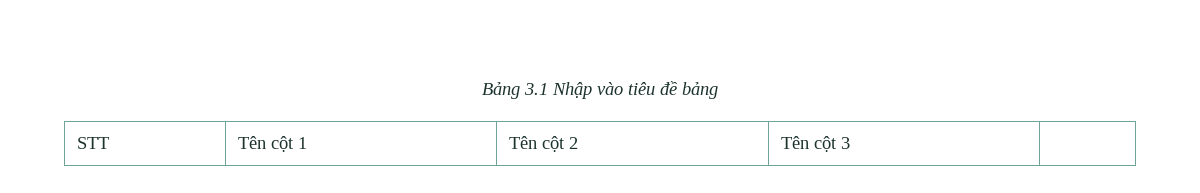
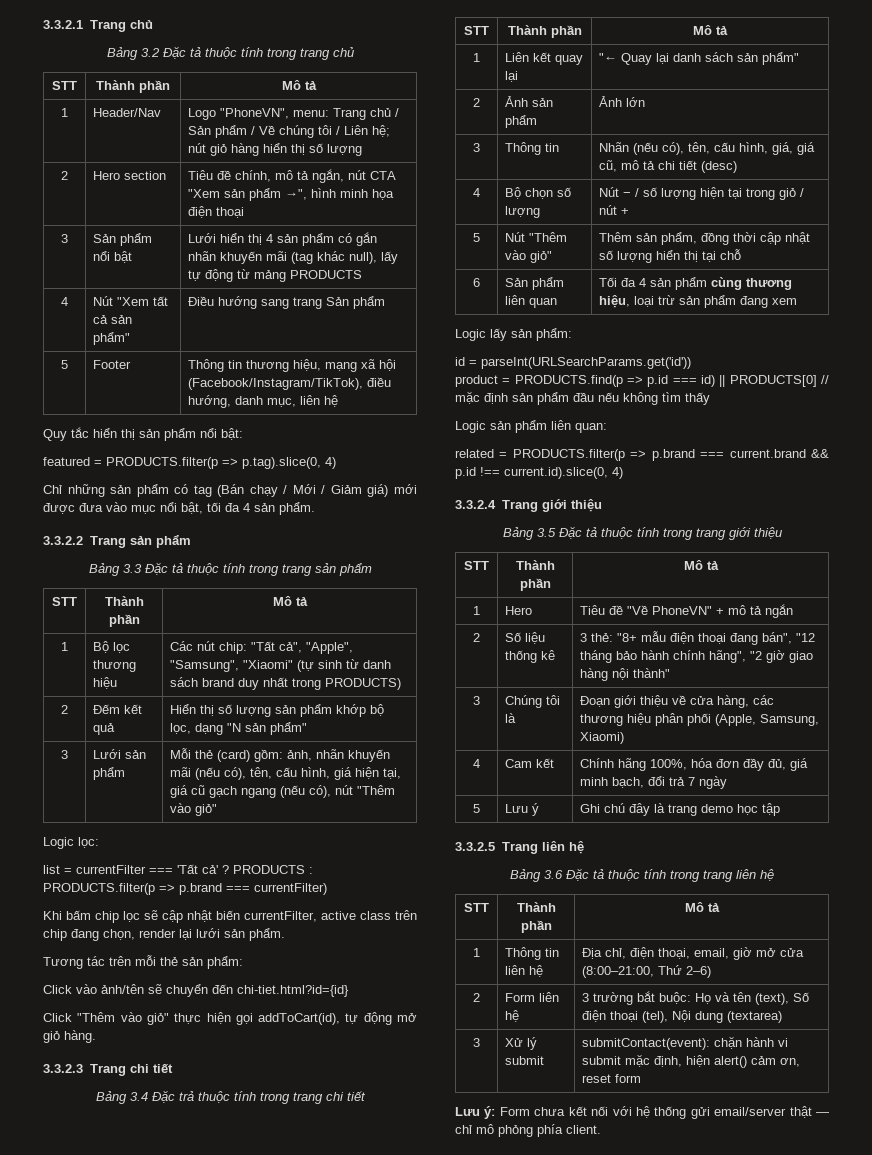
- Bảng 3.1 Nhập vào tiêu đề bảng
- STT | Tên cột 1 | Tên cột 2 | Tên cột 3 |
+ 3.3.2.1 Trang chủ
+ Bảng 3.2 Đặc tả thuộc tính trong trang chủ
+ STT | Thành phần | Mô tả
+ 1 | Header/Nav | Logo "PhoneVN", menu: Trang chủ / Sản phẩm / Về chúng tôi / Liên hệ; nút giỏ hàng hiển thị số lượng
+ 2 | Hero section | Tiêu đề chính, mô tả ngắn, nút CTA "Xem sản phẩm →", hình minh họa điện thoại
+ 3 | Sản phẩm nổi bật | Lưới hiển thị 4 sản phẩm có gắn nhãn khuyến mãi (tag khác null), lấy tự động từ mảng PRODUCTS
+ 4 | Nút "Xem tất cả sản phẩm" | Điều hướng sang trang Sản phẩm
+ 5 | Footer | Thông tin thương hiệu, mạng xã hội (Facebook/Instagram/TikTok), điều hướng, danh mục, liên hệ
+ Quy tắc hiển thị sản phẩm nổi bật:
+ featured = PRODUCTS.filter(p => p.tag).slice(0, 4)
+ Chỉ những sản phẩm có tag (Bán chạy / Mới / Giảm giá) mới được đưa vào mục nổi bật, tối đa 4 sản phẩm.
+ 3.3.2.2 Trang sản phẩm
+ Bảng 3.3 Đặc tả thuộc tính trong trang sản phẩm
+ STT | Thành phần | Mô tả
+ 1 | Bộ lọc thương hiệu | Các nút chip: "Tất cả", "Apple", "Samsung", "Xiaomi" (tự sinh từ danh sách brand duy nhất trong PRODUCTS)
+ 2 | Đếm kết quả | Hiển thị số lượng sản phẩm khớp bộ lọc, dạng "N sản phẩm"
+ 3 | Lưới sản phẩm | Mỗi thẻ (card) gồm: ảnh, nhãn khuyến mãi (nếu có), tên, cấu hình, giá hiện tại, giá cũ gạch ngang (nếu có), nút "Thêm vào giỏ"
+ Logic lọc:
+ list = currentFilter === 'Tất cả' ? PRODUCTS : PRODUCTS.filter(p => p.brand === currentFilter)
+ Khi bấm chip lọc sẽ cập nhật biến currentFilter, active class trên chip đang chọn, render lại lưới sản phẩm.
+ Tương tác trên mỗi thẻ sản phẩm:
+ Click vào ảnh/tên sẽ chuyển đến chi-tiet.html?id={id}
+ Click "Thêm vào giỏ" thực hiện gọi addToCart(id), tự động mở giỏ hàng.
+ 3.3.2.3 Trang chi tiết
+ Bảng 3.4 Đặc trả thuộc tính trong trang chi tiết
+ STT | Thành phần | Mô tả
+ 1 | Liên kết quay lại | "← Quay lại danh sách sản phẩm"
+ 2 | Ảnh sản phẩm | Ảnh lớn
+ 3 | Thông tin | Nhãn (nếu có), tên, cấu hình, giá, giá cũ, mô tả chi tiết (desc)
+ 4 | Bộ chọn số lượng | Nút − / số lượng hiện tại trong giỏ / nút +
+ 5 | Nút "Thêm vào giỏ" | Thêm sản phẩm, đồng thời cập nhật số lượng hiển thị tại chỗ
+ 6 | Sản phẩm liên quan | Tối đa 4 sản phẩm cùng thương hiệu, loại trừ sản phẩm đang xem
+ Logic lấy sản phẩm:
+ id = parseInt(URLSearchParams.get('id'))
+ product = PRODUCTS.find(p => p.id === id) || PRODUCTS[0] // mặc định sản phẩm đầu nếu không tìm thấy
+ Logic sản phẩm liên quan:
+ related = PRODUCTS.filter(p => p.brand === current.brand && p.id !== current.id).slice(0, 4)
+ 3.3.2.4 Trang giới thiệu
+ Bảng 3.5 Đặc tả thuộc tính trong trang giới thiệu
+ STT | Thành phần | Mô tả
+ 1 | Hero | Tiêu đề "Về PhoneVN" + mô tả ngắn
+ 2 | Số liệu thống kê | 3 thẻ: "8+ mẫu điện thoại đang bán", "12 tháng bảo hành chính hãng", "2 giờ giao hàng nội thành"
+ 3 | Chúng tôi là | Đoạn giới thiệu về cửa hàng, các thương hiệu phân phối (Apple, Samsung, Xiaomi)
+ 4 | Cam kết | Chính hãng 100%, hóa đơn đầy đủ, giá minh bạch, đổi trả 7 ngày
+ 5 | Lưu ý | Ghi chú đây là trang demo học tập
+ 3.3.2.5 Trang liên hệ
+ Bảng 3.6 Đặc tả thuộc tính trong trang liên hệ
+ STT | Thành phần | Mô tả
+ 1 | Thông tin liên hệ | Địa chỉ, điện thoại, email, giờ mở cửa (8:00–21:00, Thứ 2–6)
+ 2 | Form liên hệ | 3 trường bắt buộc: Họ và tên (text), Số điện thoại (tel), Nội dung (textarea)
+ 3 | Xử lý submit | submitContact(event): chặn hành vi submit mặc định, hiện alert() cảm ơn, reset form
+ Lưu ý: Form chưa kết nối với hệ thống gửi email/server thật — chỉ mô phỏng phía client.

